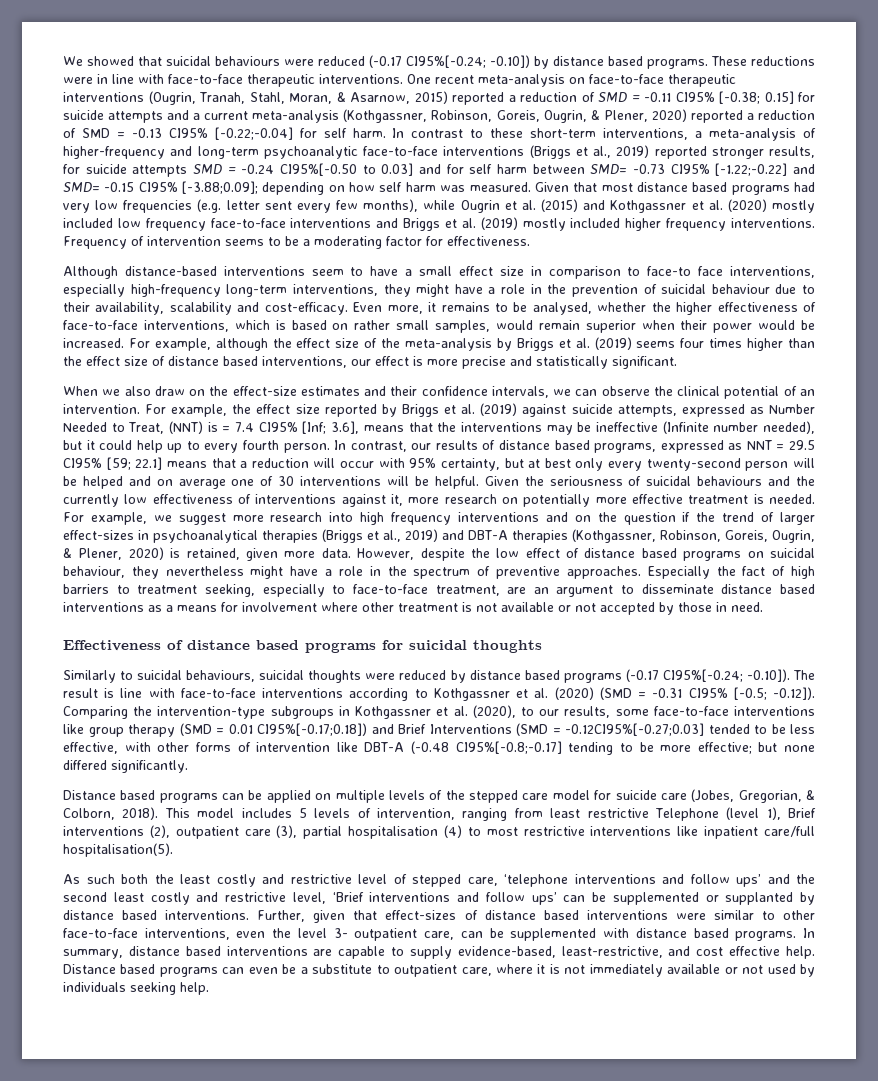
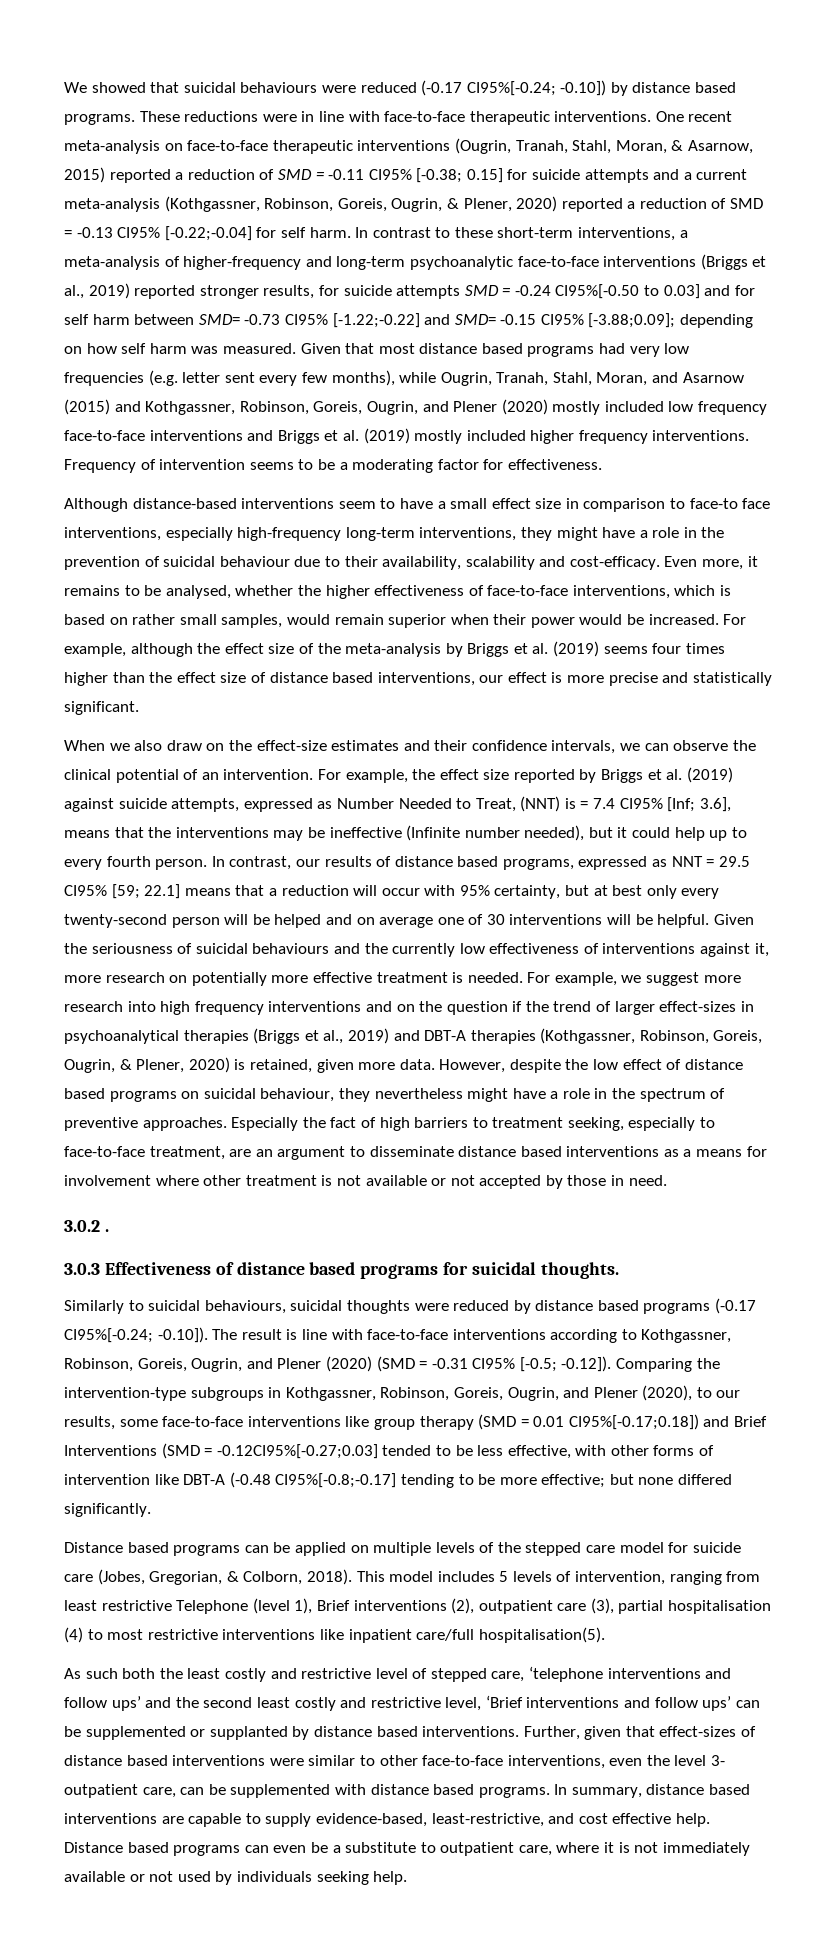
- Given that most distance based programs had very low frequencies (e.g. letter sent every few months), while Ougrin et al. (2015) and Kothgassner et al. (2020) mostly included low frequency face-to-face interventions and Briggs et al. (2019) mostly included higher frequency interventions.
+ Given that most distance based programs had very low frequencies (e.g. letter sent every few months), while Ougrin, Tranah, Stahl, Moran, and Asarnow (2015) and Kothgassner, Robinson, Goreis, Ougrin, and Plener (2020) mostly included low frequency face-to-face interventions and Briggs et al. (2019) mostly included higher frequency interventions.
- Effectiveness of distance based programs for suicidal thoughts
+ 3.0.2 .
+ 3.0.3 Effectiveness of distance based programs for suicidal thoughts.
- -0.10]). The result is line with face-to-face interventions according to Kothgassner et al. (2020) (SMD = -0.31 CI95% [-0.5;
+ -0.10]). The result is line with face-to-face interventions according to Kothgassner, Robinson, Goreis, Ougrin, and Plener (2020) (SMD = -0.31 CI95% [-0.5;
- -0.12]). Comparing the intervention-type subgroups in Kothgassner et al. (2020), to our results, some face-to-face interventions like group therapy (SMD = 0.01 CI95%[-0.17;0.18]) and Brief Interventions (SMD = -0.12CI95%[-0.27;0.03] tended to be less effective, with other forms of intervention like DBT-A (-0.48 CI95%[-0.8;-0.17] tending to be more effective;
+ -0.12]). Comparing the intervention-type subgroups in Kothgassner, Robinson, Goreis, Ougrin, and Plener (2020), to our results, some face-to-face interventions like group therapy (SMD = 0.01 CI95%[-0.17;0.18]) and Brief Interventions (SMD = -0.12CI95%[-0.27;0.03] tended to be less effective, with other forms of intervention like DBT-A (-0.48 CI95%[-0.8;-0.17] tending to be more effective;

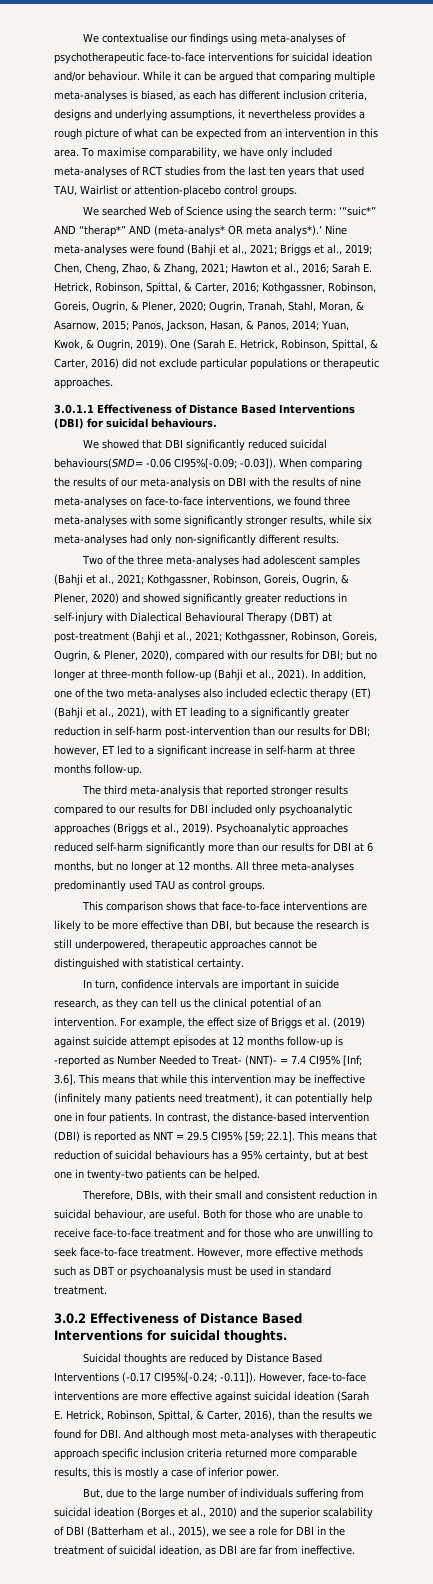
- We showed that suicidal behaviours were reduced (-0.17 CI95%[-0.24; -0.10]) by distance based programs. These reductions were in line with face-to-face therapeutic interventions. One recent meta-analysis on face-to-face therapeutic interventions (Ougrin, Tranah, Stahl, Moran, & Asarnow, 2015) reported a reduction of SMD = -0.11 CI95% [-0.38; 0.15] for suicide attempts and a current meta-analysis (Kothgassner, Robinson, Goreis, Ougrin, & Plener, 2020) reported a reduction of SMD = -0.13 CI95% [-0.22;-0.04] for self harm. In contrast to these short-term interventions, a meta-analysis of higher-frequency and long-term psychoanalytic face-to-face interventions (Briggs et al., 2019) reported stronger results, for suicide attempts SMD = -0.24 CI95%[-0.50 to 0.03] and for self harm between SMD= -0.73 CI95% [-1.22;-0.22] and SMD= -0.15 CI95% [-3.88;0.09]; depending on how self harm was measured. Given that most distance based programs had very low frequencies (e.g. letter sent every few months), while Ougrin, Tranah, Stahl, Moran, and Asarnow (2015) and Kothgassner, Robinson, Goreis, Ougrin, and Plener (2020) mostly included low frequency face-to-face interventions and Briggs et al. (2019) mostly included higher frequency interventions. Frequency of intervention seems to be a moderating factor for effectiveness.
- Although distance-based interventions seem to have a small effect size in comparison to face-to face interventions, especially high-frequency long-term interventions, they might have a role in the prevention of suicidal behaviour due to their availability, scalability and cost-efficacy. Even more, it remains to be analysed, whether the higher effectiveness of face-to-face interventions, which is based on rather small samples, would remain superior when their power would be increased. For example, although the effect size of the meta-analysis by Briggs et al. (2019) seems four times higher than the effect size of distance based interventions, our effect is more precise and statistically significant.
- When we also draw on the effect-size estimates and their confidence intervals, we can observe the clinical potential of an intervention.
+ We contextualise our findings using meta-analyses of psychotherapeutic face-to-face interventions for suicidal ideation and/or behaviour. While it can be argued that comparing multiple meta-analyses is biased, as each has different inclusion criteria, designs and underlying assumptions, it nevertheless provides a rough picture of what can be expected from an intervention in this area. To maximise comparability, we have only included meta-analyses of RCT studies from the last ten years that used TAU, Wairlist or attention-placebo control groups.
+ We searched Web of Science using the search term: ‘“suic*” AND “therap*” AND (meta-analys* OR meta analys*).’ Nine meta-analyses were found (Bahji et al., 2021; Briggs et al., 2019; Chen, Cheng, Zhao, & Zhang, 2021; Hawton et al., 2016; Sarah E. Hetrick, Robinson, Spittal, & Carter, 2016; Kothgassner, Robinson, Goreis, Ougrin, & Plener, 2020; Ougrin, Tranah, Stahl, Moran, & Asarnow, 2015; Panos, Jackson, Hasan, & Panos, 2014; Yuan, Kwok, & Ougrin, 2019). One (Sarah E. Hetrick, Robinson, Spittal, & Carter, 2016) did not exclude particular populations or therapeutic approaches.
+ 3.0.1.1 Effectiveness of Distance Based Interventions (DBI) for suicidal behaviours.
+ We showed that DBI significantly reduced suicidal behaviours(SMD= -0.06 CI95%[-0.09; -0.03]). When comparing the results of our meta-analysis on DBI with the results of nine meta-analyses on face-to-face interventions, we found three meta-analyses with some significantly stronger results, while six meta-analyses had only non-significantly different results.
+ Two of the three meta-analyses had adolescent samples (Bahji et al., 2021; Kothgassner, Robinson, Goreis, Ougrin, & Plener, 2020) and showed significantly greater reductions in self-injury with Dialectical Behavioural Therapy (DBT) at post-treatment (Bahji et al., 2021; Kothgassner, Robinson, Goreis, Ougrin, & Plener, 2020), compared with our results for DBI; but no longer at three-month follow-up (Bahji et al., 2021). In addition, one of the two meta-analyses also included eclectic therapy (ET) (Bahji et al., 2021), with ET leading to a significantly greater reduction in self-harm post-intervention than our results for DBI; however, ET led to a significant increase in self-harm at three months follow-up.
+ The third meta-analysis that reported stronger results compared to our results for DBI included only psychoanalytic approaches (Briggs et al., 2019). Psychoanalytic approaches reduced self-harm significantly more than our results for DBI at 6 months, but no longer at 12 months. All three meta-analyses predominantly used TAU as control groups.
+ This comparison shows that face-to-face interventions are likely to be more effective than DBI, but because the research is still underpowered, therapeutic approaches cannot be distinguished with statistical certainty.
+ In turn, confidence intervals are important in suicide research, as they can tell us the clinical potential of an intervention.
- For example, the effect size reported by Briggs et al. (2019) against suicide attempts, expressed as Number Needed to Treat, (NNT) is = 7.4 CI95% [Inf; 3.6], means that the interventions may be ineffective (Infinite number needed), but it could help up to every fourth person. In contrast, our results of distance based programs, expressed as NNT = 29.5 CI95% [59; 22.1] means that a reduction will occur with 95% certainty, but at best only every twenty-second person will be helped and on average one of 30 interventions will be helpful. Given the seriousness of suicidal behaviours and the currently low effectiveness of interventions against it, more research on potentially more effective treatment is needed. For example, we suggest more research into high frequency interventions and on the question if the trend of larger effect-sizes in psychoanalytical therapies (Briggs et al., 2019) and DBT-A therapies (Kothgassner, Robinson, Goreis, Ougrin, & Plener, 2020) is retained, given more data. However, despite the low effect of distance based programs on suicidal behaviour, they nevertheless might have a role in the spectrum of preventive approaches. Especially the fact of high barriers to treatment seeking, especially to face-to-face treatment, are an argument to disseminate distance based interventions as a means for involvement where other treatment is not available or not accepted by those in need.
- 3.0.2 .
- 3.0.3 Effectiveness of distance based programs for suicidal thoughts.
- Similarly to suicidal behaviours, suicidal thoughts were reduced by distance based programs (-0.17 CI95%[-0.24; -0.10]). The result is line with face-to-face interventions according to Kothgassner, Robinson, Goreis, Ougrin, and Plener (2020) (SMD = -0.31 CI95% [-0.5; -0.12]). Comparing the intervention-type subgroups in Kothgassner, Robinson, Goreis, Ougrin, and Plener (2020), to our results, some face-to-face interventions like group therapy (SMD = 0.01 CI95%[-0.17;0.18]) and Brief Interventions (SMD = -0.12CI95%[-0.27;0.03] tended to be less effective, with other forms of intervention like DBT-A (-0.48 CI95%[-0.8;-0.17] tending to be more effective; but none differed significantly.
- Distance based programs can be applied on multiple levels of the stepped care model for suicide care (Jobes, Gregorian, & Colborn, 2018). This model includes 5 levels of intervention, ranging from least restrictive Telephone (level 1), Brief interventions (2), outpatient care (3), partial hospitalisation (4) to most restrictive interventions like inpatient care/full hospitalisation(5).
- As such both the least costly and restrictive level of stepped care, ‘telephone interventions and follow ups’ and the second least costly and restrictive level, ‘Brief interventions and follow ups’ can be supplemented or supplanted by distance based interventions. Further, given that effect-sizes of distance based interventions were similar to other face-to-face interventions, even the level 3- outpatient care, can be supplemented with distance based programs. In summary, distance based interventions are capable to supply evidence-based, least-restrictive, and cost effective help. Distance based programs can even be a substitute to outpatient care, where it is not immediately available or not used by individuals seeking help.
+ For example, the effect size of Briggs et al. (2019) against suicide attempt episodes at 12 months follow-up is -reported as Number Needed to Treat- (NNT)- = 7.4 CI95% [Inf; 3.6]. This means that while this intervention may be ineffective (infinitely many patients need treatment), it can potentially help one in four patients. In contrast, the distance-based intervention (DBI) is reported as NNT = 29.5 CI95% [59; 22.1]. This means that reduction of suicidal behaviours has a 95% certainty, but at best one in twenty-two patients can be helped.
+ Therefore, DBIs, with their small and consistent reduction in suicidal behaviour, are useful. Both for those who are unable to receive face-to-face treatment and for those who are unwilling to seek face-to-face treatment. However, more effective methods such as DBT or psychoanalysis must be used in standard treatment.
+ 3.0.2 Effectiveness of Distance Based Interventions for suicidal thoughts.
+ Suicidal thoughts are reduced by Distance Based Interventions (-0.17 CI95%[-0.24; -0.11]). However, face-to-face interventions are more effective against suicidal ideation (Sarah E. Hetrick, Robinson, Spittal, & Carter, 2016), than the results we found for DBI. And although most meta-analyses with therapeutic approach specific inclusion criteria returned more comparable results, this is mostly a case of inferior power.
+ But, due to the large number of individuals suffering from suicidal ideation (Borges et al., 2010) and the superior scalability of DBI (Batterham et al., 2015), we see a role for DBI in the treatment of suicidal ideation, as DBI are far from ineffective.

